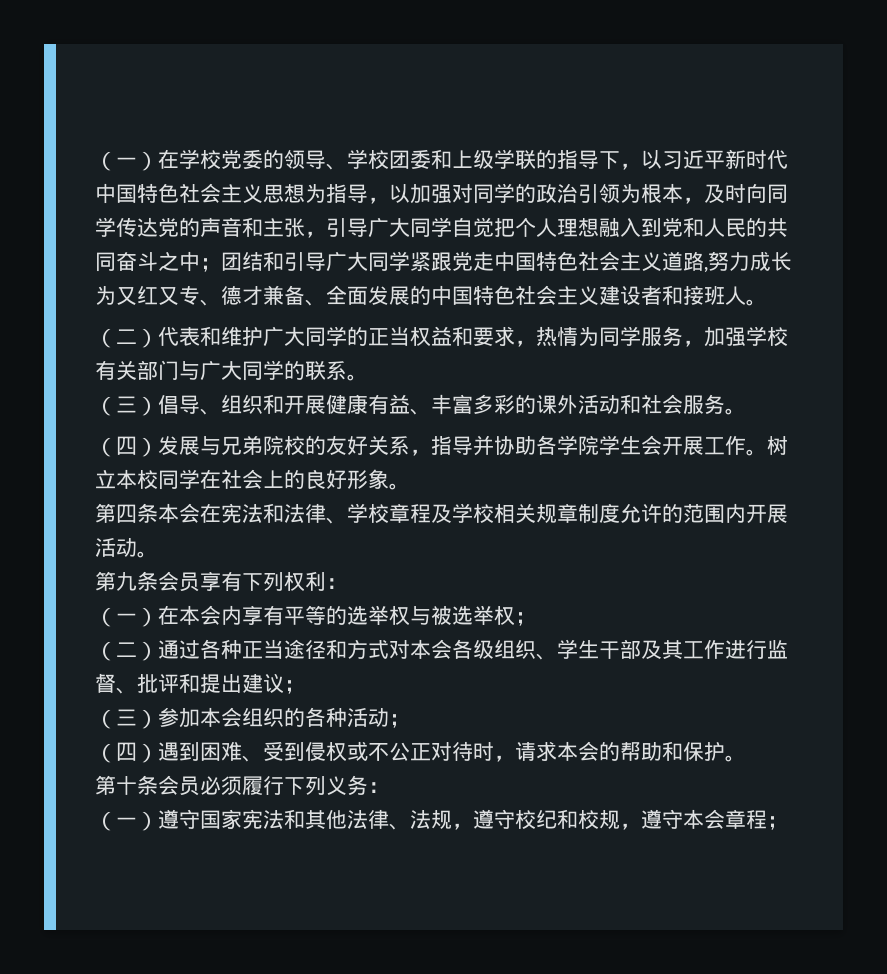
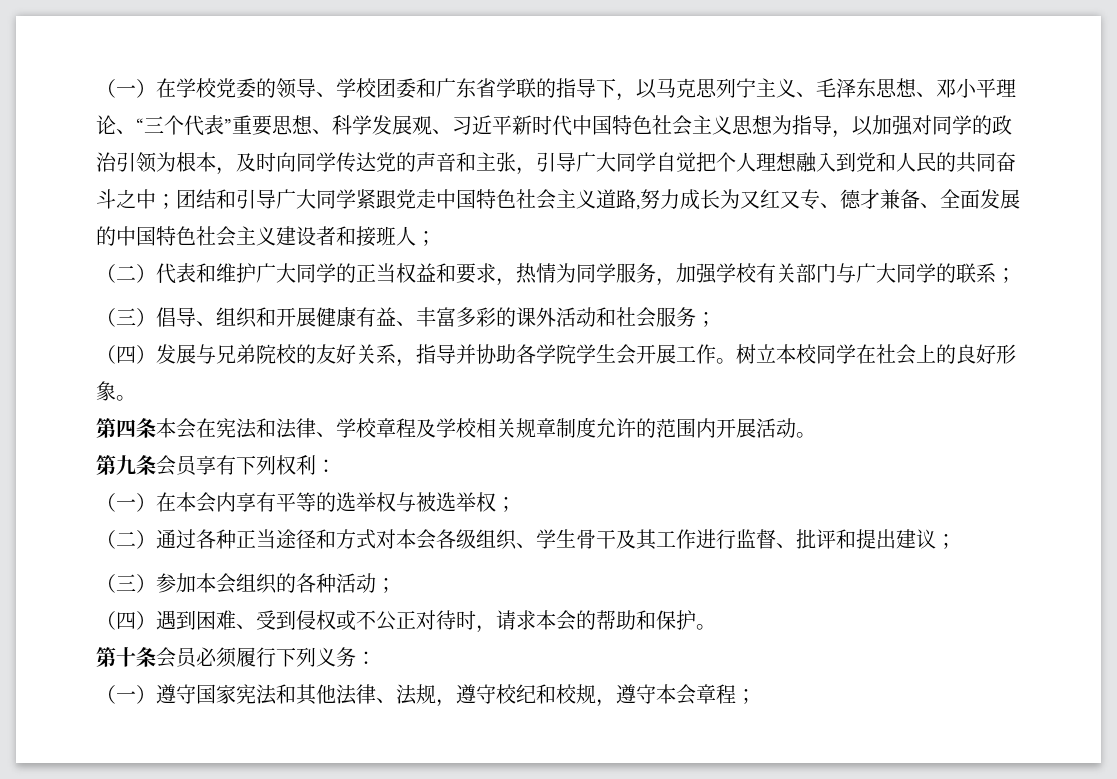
- （一）在学校党委的领导、学校团委和上级学联的指导下，以习近平新时代中国特色社会主义思想为指导，以加强对同学的政治引领为根本，及时向同学传达党的声音和主张，引导广大同学自觉把个人理想融入到党和人民的共同奋斗之中；
+ （一）在学校党委的领导、学校团委和广东省学联的指导下，以马克思列宁主义、毛泽东思想、邓小平理论、“三个代表”重要思想、科学发展观、习近平新时代中国特色社会主义思想为指导，以加强对同学的政治引领为根本，及时向同学传达党的声音和主张，引导广大同学自觉把个人理想融入到党和人民的共同奋斗之中；
- 团结和引导广大同学紧跟党走中国特色社会主义道路,努力成长为又红又专、德才兼备、全面发展的中国特色社会主义建设者和接班人。
+ 团结和引导广大同学紧跟党走中国特色社会主义道路,努力成长为又红又专、德才兼备、全面发展的中国特色社会主义建设者和接班人；
- （二）代表和维护广大同学的正当权益和要求，热情为同学服务，加强学校有关部门与广大同学的联系。
+ （二）代表和维护广大同学的正当权益和要求，热情为同学服务，加强学校有关部门与广大同学的联系；
- （三）倡导、组织和开展健康有益、丰富多彩的课外活动和社会服务。
+ （三）倡导、组织和开展健康有益、丰富多彩的课外活动和社会服务；
- （二）通过各种正当途径和方式对本会各级组织、学生干部及其工作进行监督、批评和提出建议；
+ （二）通过各种正当途径和方式对本会各级组织、学生骨干及其工作进行监督、批评和提出建议；

